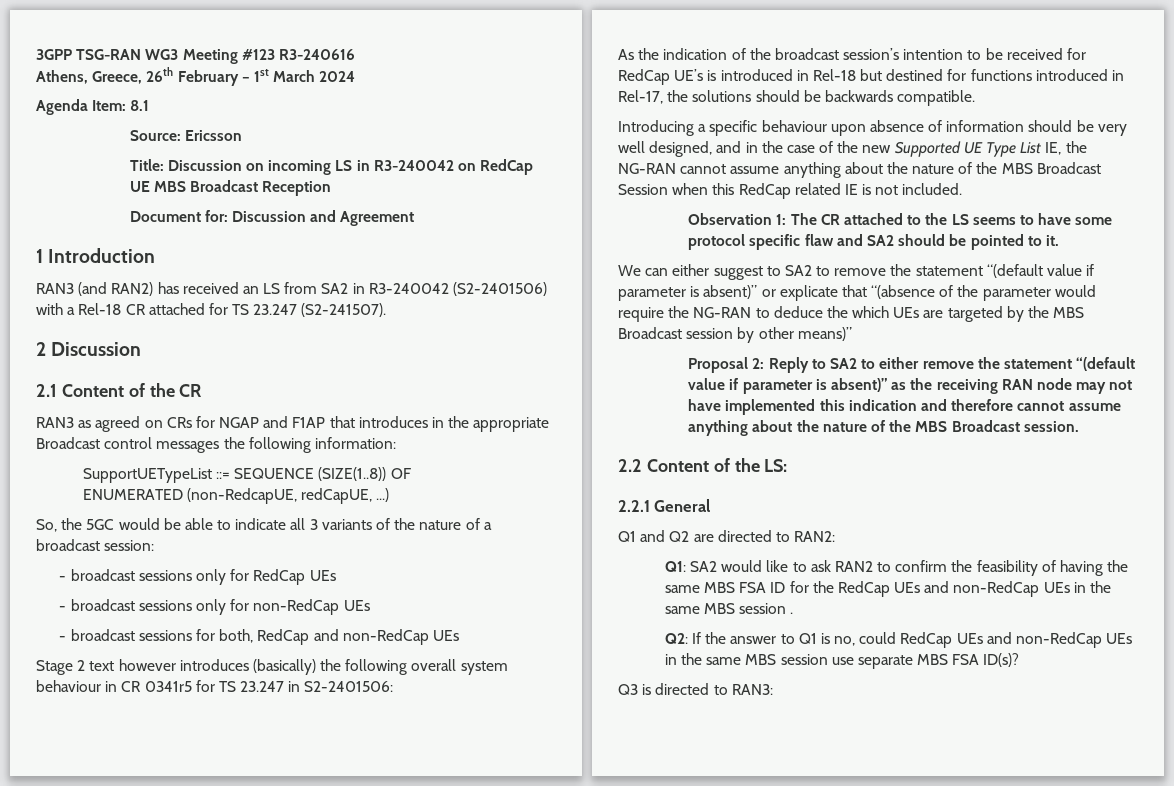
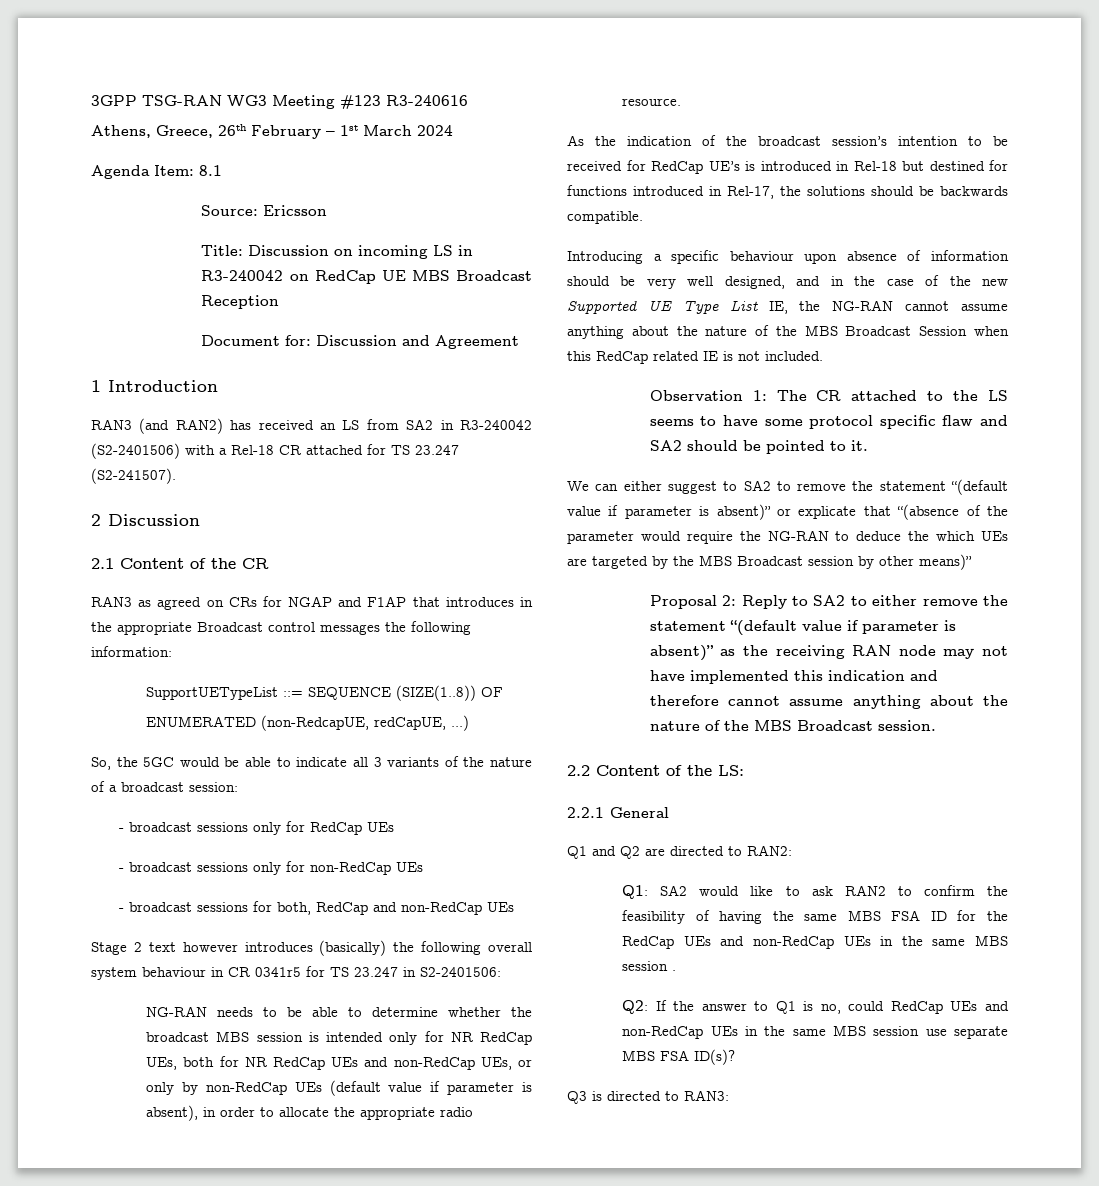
+ NG-RAN needs to be able to determine whether the broadcast MBS session is intended only for NR RedCap UEs, both for NR RedCap UEs and non-RedCap UEs, or only by non-RedCap UEs (default value if parameter is absent), in order to allocate the appropriate radio resource.

